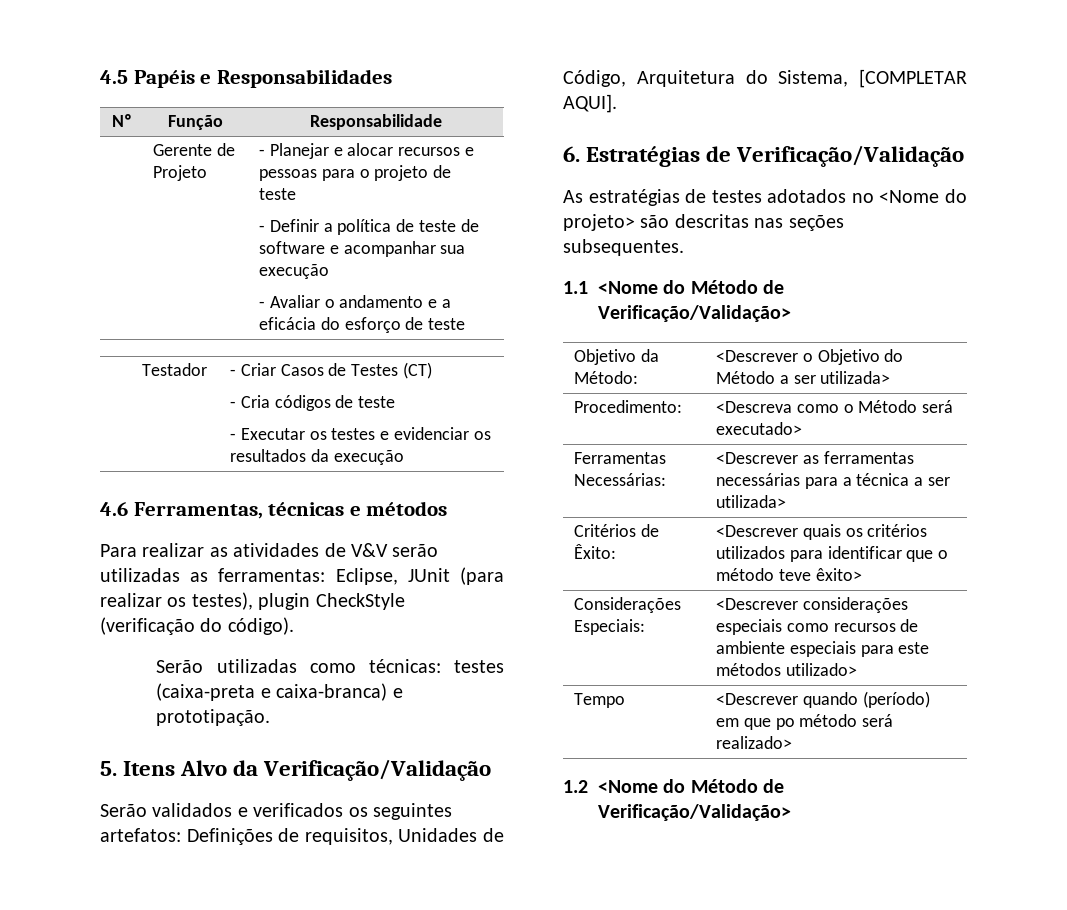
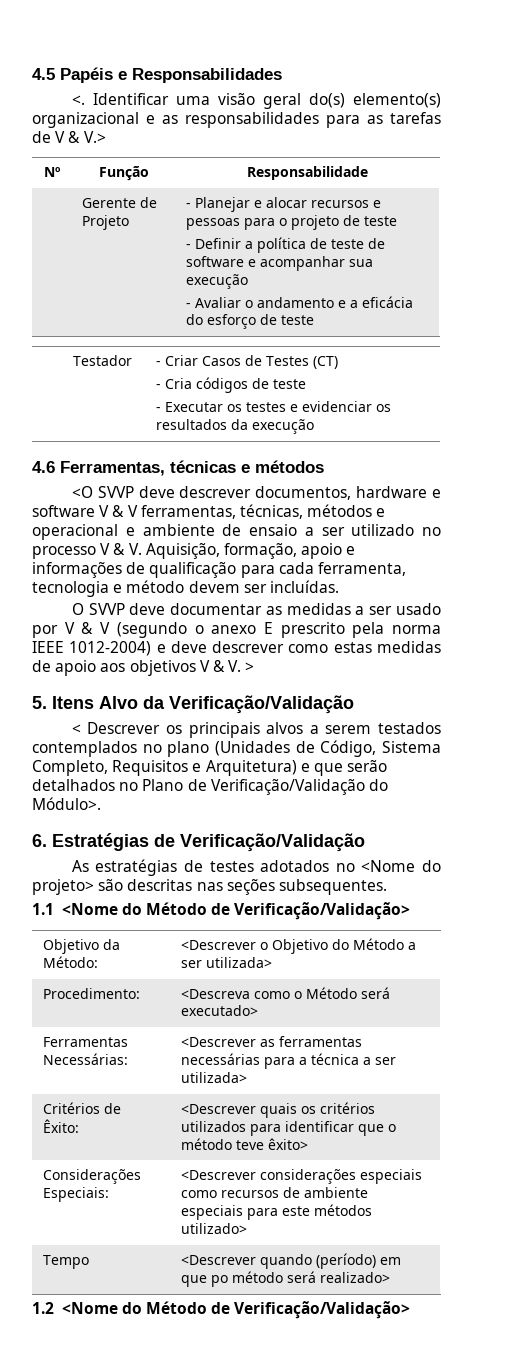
+ <. Identificar uma visão geral do(s) elemento(s) organizacional e as responsabilidades para as tarefas de V & V.>
- Para realizar as atividades de V&V serão utilizadas as ferramentas: Eclipse, JUnit (para realizar os testes), plugin CheckStyle (verificação do código).
- Serão utilizadas como técnicas: testes (caixa-preta e caixa-branca) e prototipação.
+ <O SVVP deve descrever documentos, hardware e software V & V ferramentas, técnicas, métodos e operacional e ambiente de ensaio a ser utilizado no processo V & V. Aquisição, formação, apoio e informações de qualificação para cada ferramenta, tecnologia e método devem ser incluídas.
+ O SVVP deve documentar as medidas a ser usado por V & V (segundo o anexo E prescrito pela norma IEEE 1012-2004) e deve descrever como estas medidas de apoio aos objetivos V & V. >
- Serão validados e verificados os seguintes artefatos: Definições de requisitos, Unidades de Código, Arquitetura do Sistema, [COMPLETAR AQUI].
+ < Descrever os principais alvos a serem testados contemplados no plano (Unidades de Código, Sistema Completo, Requisitos e Arquitetura) e que serão detalhados no Plano de Verificação/Validação do Módulo>.

